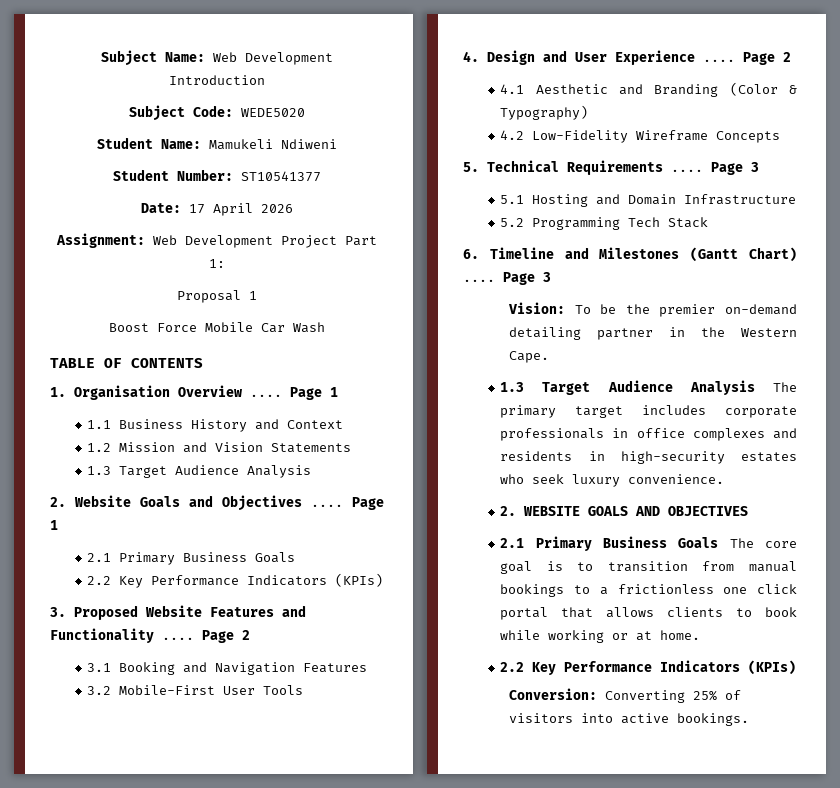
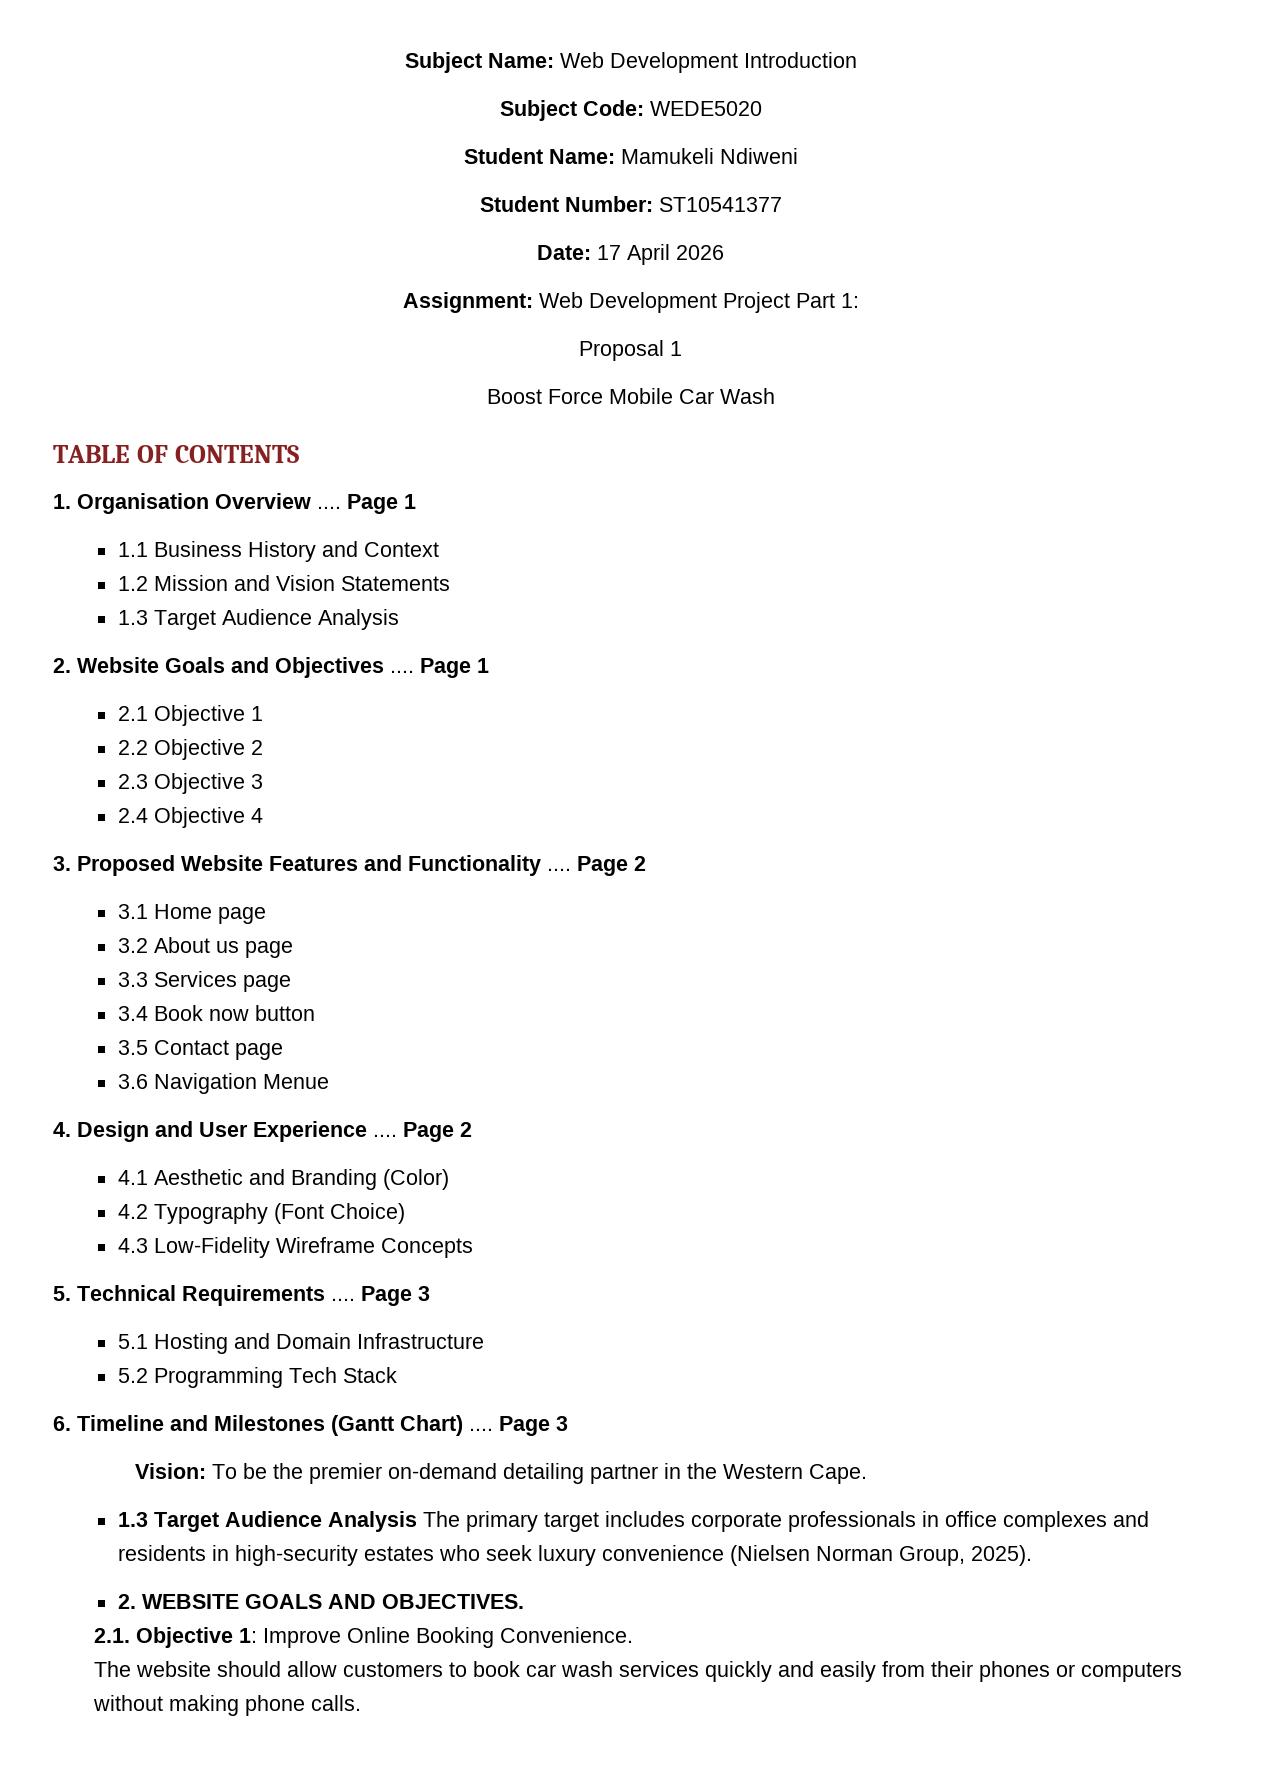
  2. Website Goals and Objectives .... Page 1
- 2.1 Primary Business Goals
- 2.2 Key Performance Indicators (KPIs)
+ 2.1 Objective 1
+ 2.2 Objective 2
+ 2.3 Objective 3
+ 2.4 Objective 4
- 3.1 Booking and Navigation Features
- 3.2 Mobile-First User Tools
+ 3.1 Home page
+ 3.2 About us page
+ 3.3 Services page
+ 3.4 Book now button
+ 3.5 Contact page
+ 3.6 Navigation Menue
- 4.1 Aesthetic and Branding (Color & Typography)
- 4.2 Low-Fidelity Wireframe Concepts
+ 4.1 Aesthetic and Branding (Color)
+ 4.2 Typography (Font Choice)
+ 4.3 Low-Fidelity Wireframe Concepts
- 1.3 Target Audience Analysis The primary target includes corporate professionals in office complexes and residents in high-security estates who seek luxury convenience.
+ 1.3 Target Audience Analysis The primary target includes corporate professionals in office complexes and residents in high-security estates who seek luxury convenience (Nielsen Norman Group, 2025).
- 2. WEBSITE GOALS AND OBJECTIVES
- 2.1 Primary Business Goals The core goal is to transition from manual bookings to a frictionless one click portal that allows clients to book while working or at home.
- 2.2 Key Performance Indicators (KPIs)
- Conversion: Converting 25% of visitors into active bookings.
+ 2. WEBSITE GOALS AND OBJECTIVES.
+ 2.1. Objective 1: Improve Online Booking Convenience.
+ The website should allow customers to book car wash services quickly and easily from their phones or computers without making phone calls.

